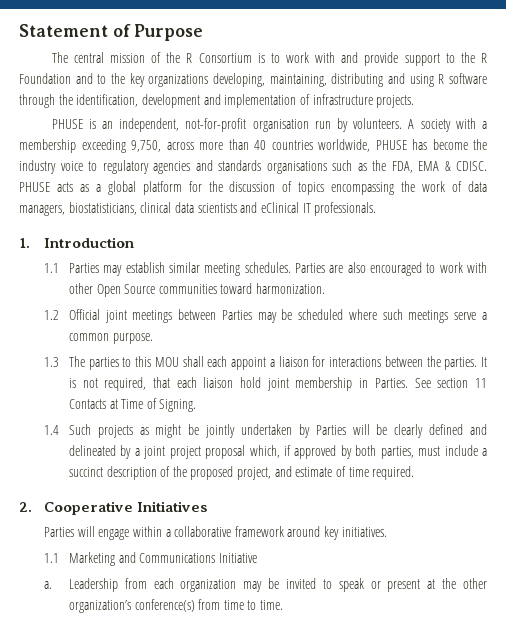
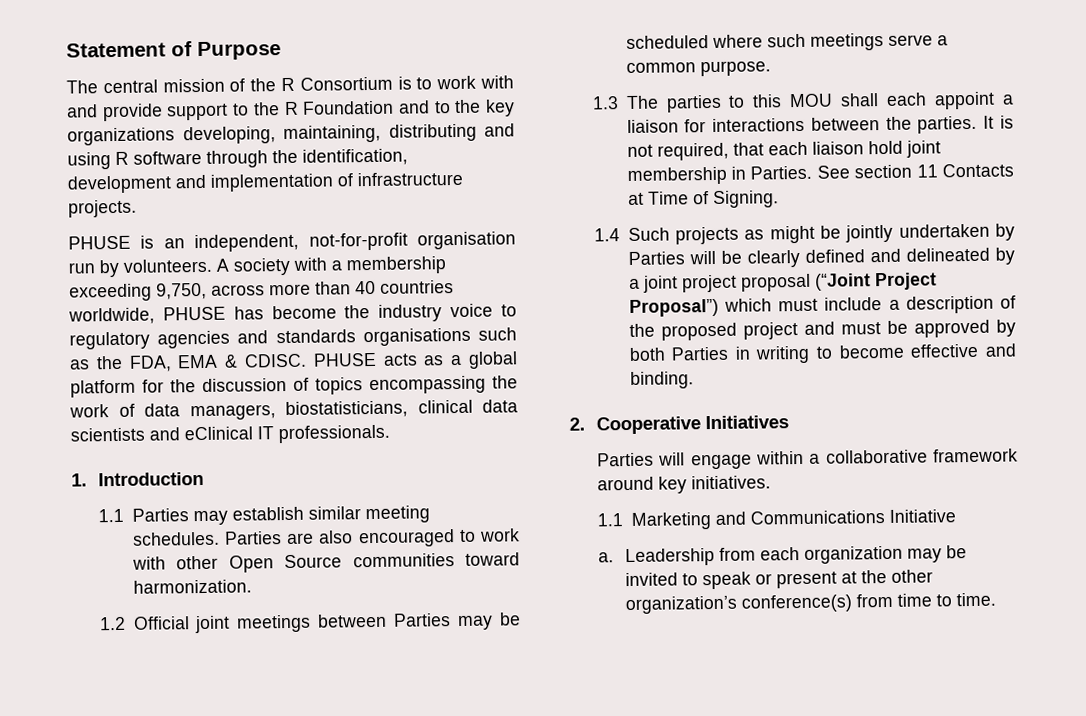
- 1.4 Such projects as might be jointly undertaken by Parties will be clearly defined and delineated by a joint project proposal which, if approved by both parties, must include a succinct description of the proposed project, and estimate of time required.
+ 1.4 Such projects as might be jointly undertaken by Parties will be clearly defined and delineated by a joint project proposal (“Joint Project Proposal”) which must include a description of the proposed project and must be approved by both Parties in writing to become effective and binding.

